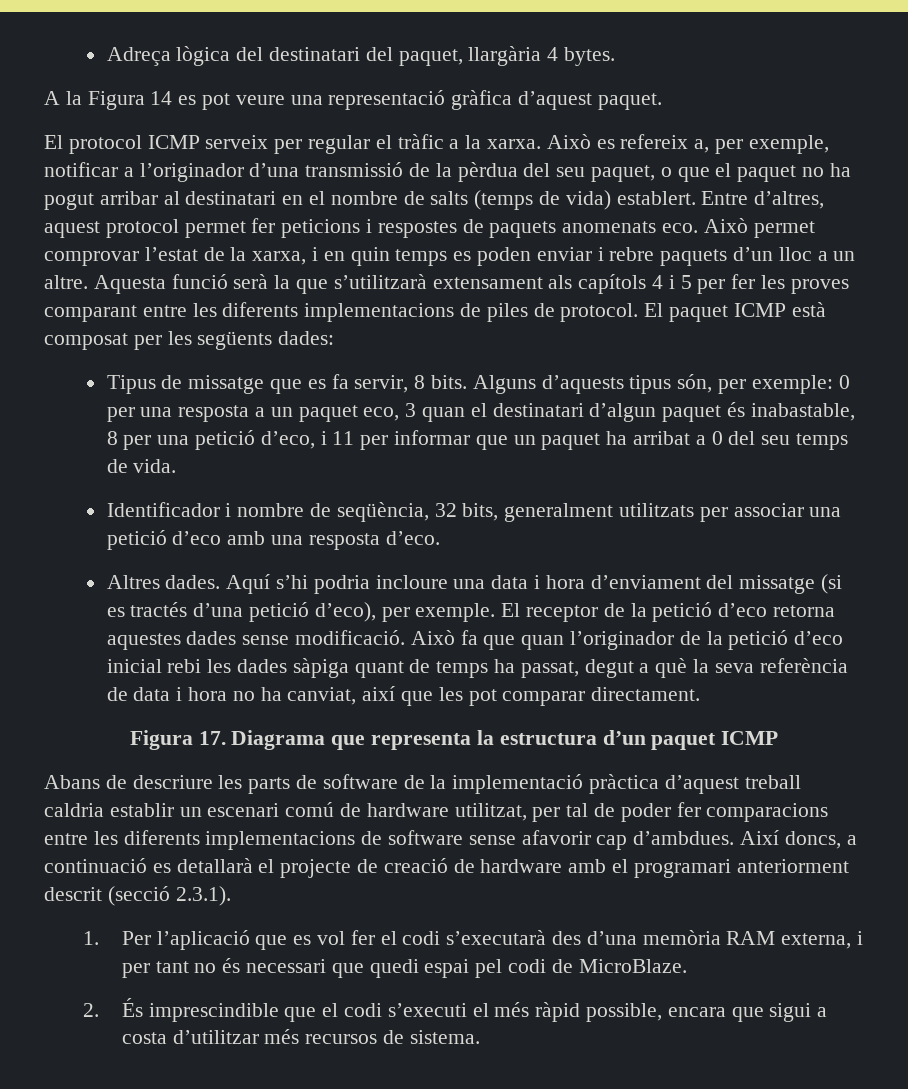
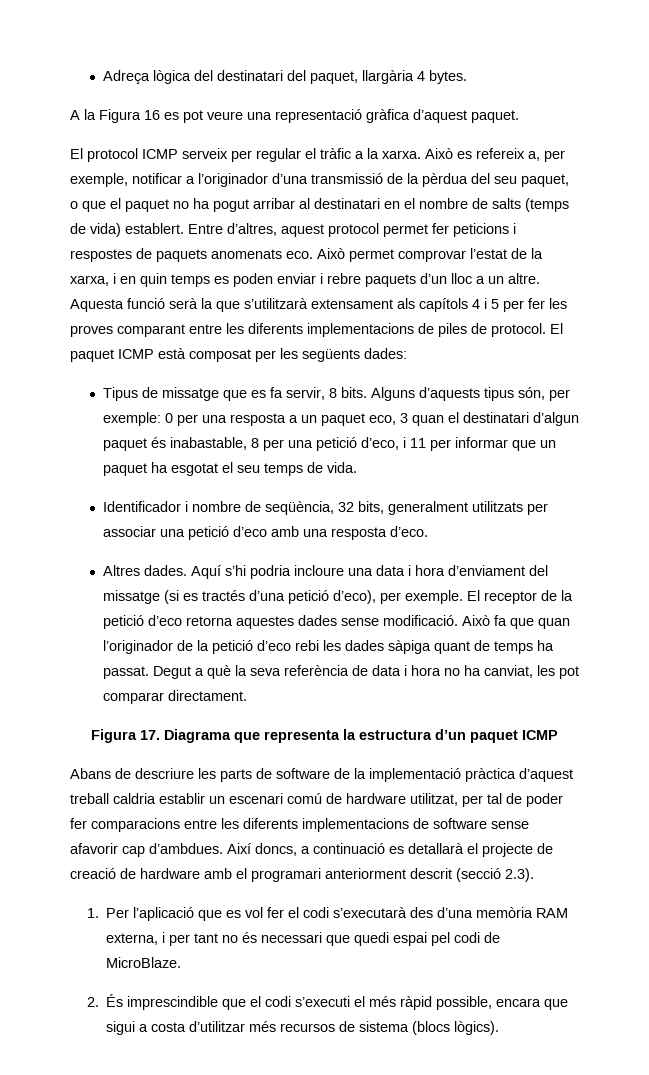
- A la Figura 14 es pot veure una representació gràfica d’aquest paquet.
+ A la Figura 16 es pot veure una representació gràfica d’aquest paquet.
- Alguns d’aquests tipus són, per exemple: 0 per una resposta a un paquet eco, 3 quan el destinatari d’algun paquet és inabastable, 8 per una petició d’eco, i 11 per informar que un paquet ha arribat a 0 del seu temps de vida.
+ Alguns d’aquests tipus són, per exemple: 0 per una resposta a un paquet eco, 3 quan el destinatari d’algun paquet és inabastable, 8 per una petició d’eco, i 11 per informar que un paquet ha esgotat el seu temps de vida.
- Això fa que quan l’originador de la petició d’eco inicial rebi les dades sàpiga quant de temps ha passat, degut a què la seva referència de data i hora no ha canviat, així que les pot comparar directament.
+ Això fa que quan l’originador de la petició d’eco rebi les dades sàpiga quant de temps ha passat. Degut a què la seva referència de data i hora no ha canviat, les pot comparar directament.
- Així doncs, a continuació es detallarà el projecte de creació de hardware amb el programari anteriorment descrit (secció 2.3.1).
+ Així doncs, a continuació es detallarà el projecte de creació de hardware amb el programari anteriorment descrit (secció 2.3).
- 2. És imprescindible que el codi s’executi el més ràpid possible, encara que sigui a costa d’utilitzar més recursos de sistema.
+ 2. És imprescindible que el codi s’executi el més ràpid possible, encara que sigui a costa d’utilitzar més recursos de sistema (blocs lògics).

